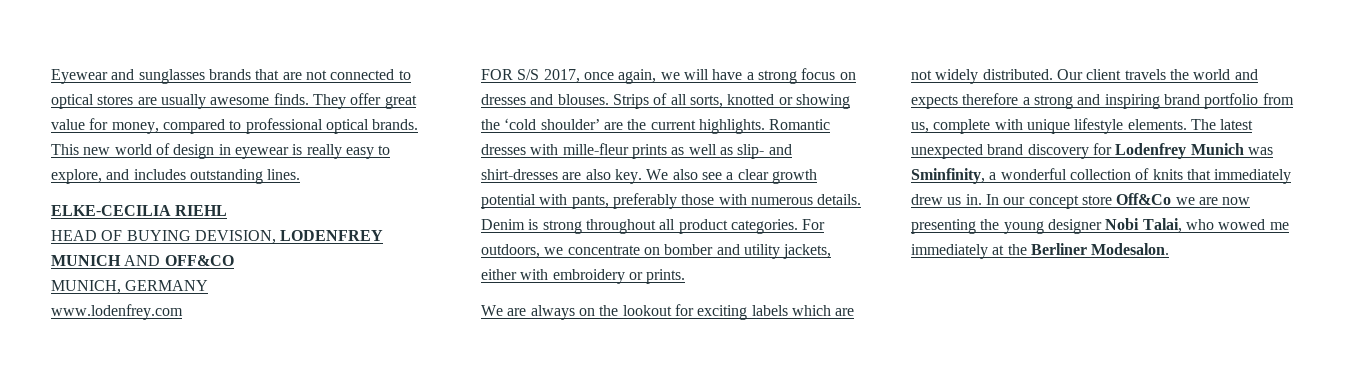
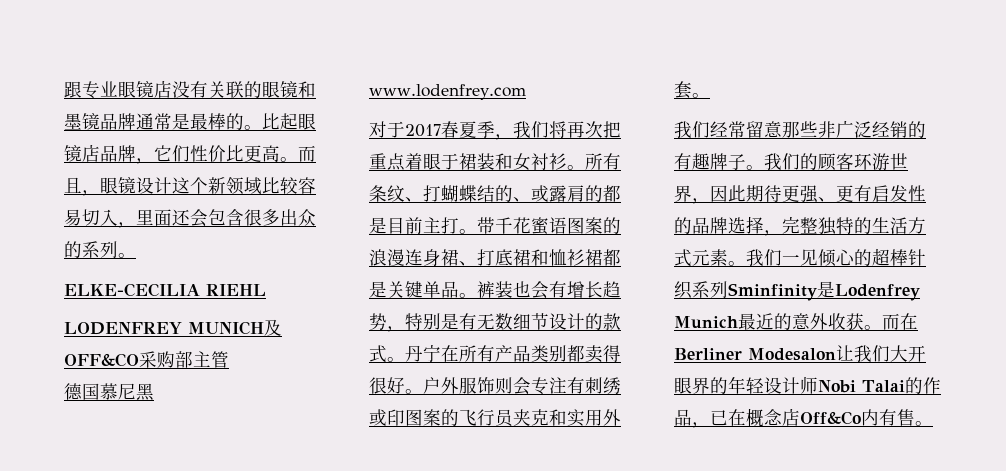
- Eyewear and sunglasses brands that are not connected to optical stores are usually awesome finds. They offer great value for money, compared to professional optical brands. This new world of design in eyewear is really easy to explore, and includes outstanding lines.
+ 跟专业眼镜店没有关联的眼镜和墨镜品牌通常是最棒的。比起眼镜店品牌，它们性价比更高。而且，眼镜设计这个新领域比较容易切入，里面还会包含很多出众的系列。
  ELKE-CECILIA RIEHL
- HEAD OF BUYING DEVISION, LODENFREY MUNICH AND OFF&CO
- MUNICH, GERMANY
+ LODENFREY MUNICH及OFF&CO采购部主管
+ 德国慕尼黑
  www.lodenfrey.com
- FOR S/S 2017, once again, we will have a strong focus on dresses and blouses. Strips of all sorts, knotted or showing the ‘cold shoulder’ are the current highlights. Romantic dresses with mille-fleur prints as well as slip- and shirt-dresses are also key. We also see a clear growth potential with pants, preferably those with numerous details. Denim is strong throughout all product categories. For outdoors, we concentrate on bomber and utility jackets, either with embroidery or prints.
- We are always on the lookout for exciting labels which are not widely distributed. Our client travels the world and expects therefore a strong and inspiring brand portfolio from us, complete with unique lifestyle elements. The latest unexpected brand discovery for Lodenfrey Munich was Sminfinity, a wonderful collection of knits that immediately drew us in. In our concept store Off&Co we are now presenting the young designer Nobi Talai, who wowed me immediately at the Berliner Modesalon.
+ 对于2017春夏季，我们将再次把重点着眼于裙装和女衬衫。所有条纹、打蝴蝶结的、或露肩的都是目前主打。带千花蜜语图案的浪漫连身裙、打底裙和恤衫裙都是关键单品。裤装也会有增长趋势，特别是有无数细节设计的款式。丹宁在所有产品类别都卖得很好。户外服饰则会专注有刺绣或印图案的飞行员夹克和实用外套。
+ 我们经常留意那些非广泛经销的有趣牌子。我们的顾客环游世界，因此期待更强、更有启发性的品牌选择，完整独特的生活方式元素。我们一见倾心的超棒针织系列Sminfinity是Lodenfrey Munich最近的意外收获。而在Berliner Modesalon让我们大开眼界的年轻设计师Nobi Talai的作品，已在概念店Off&Co内有售。

